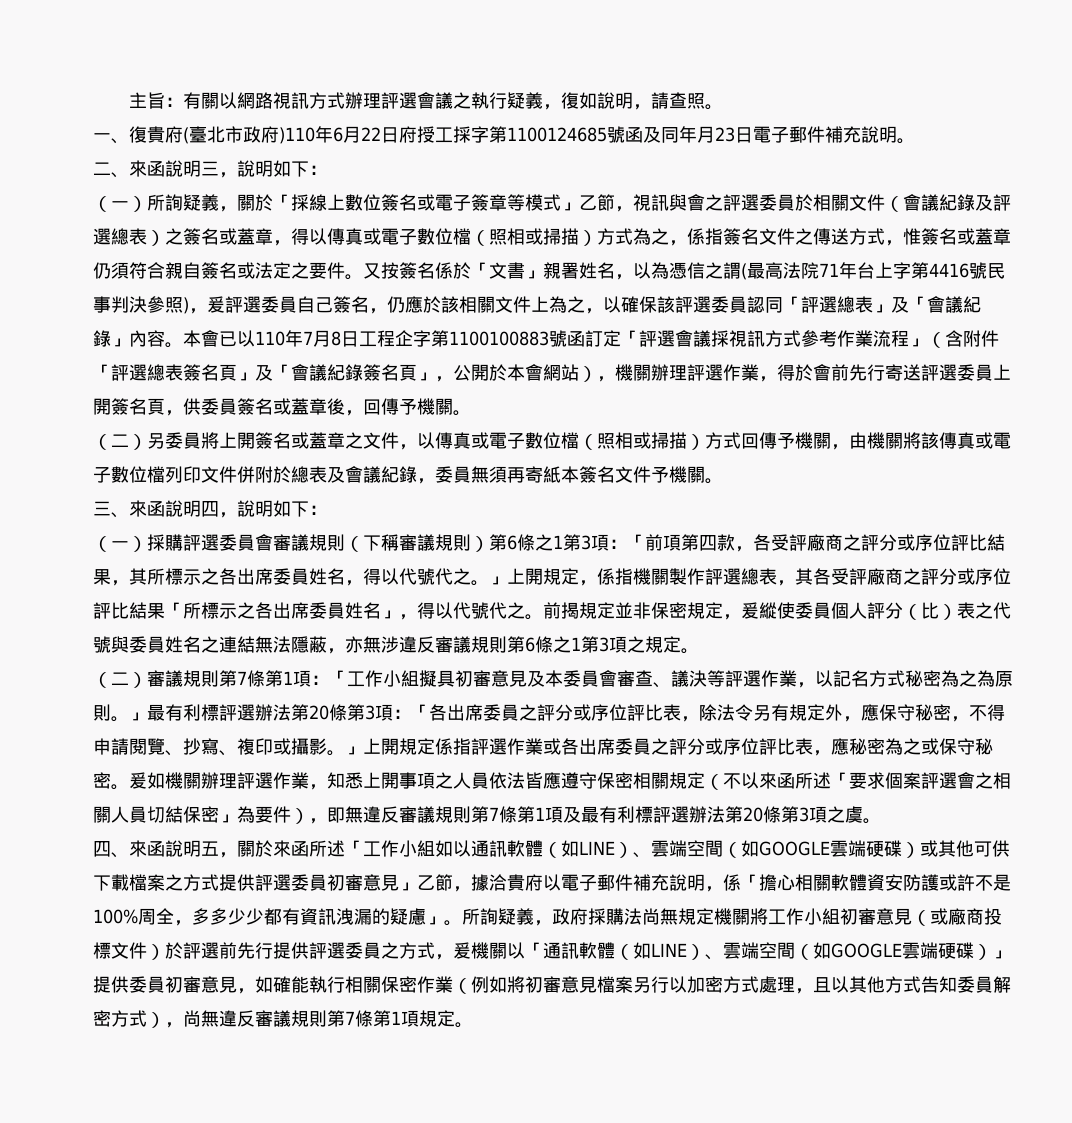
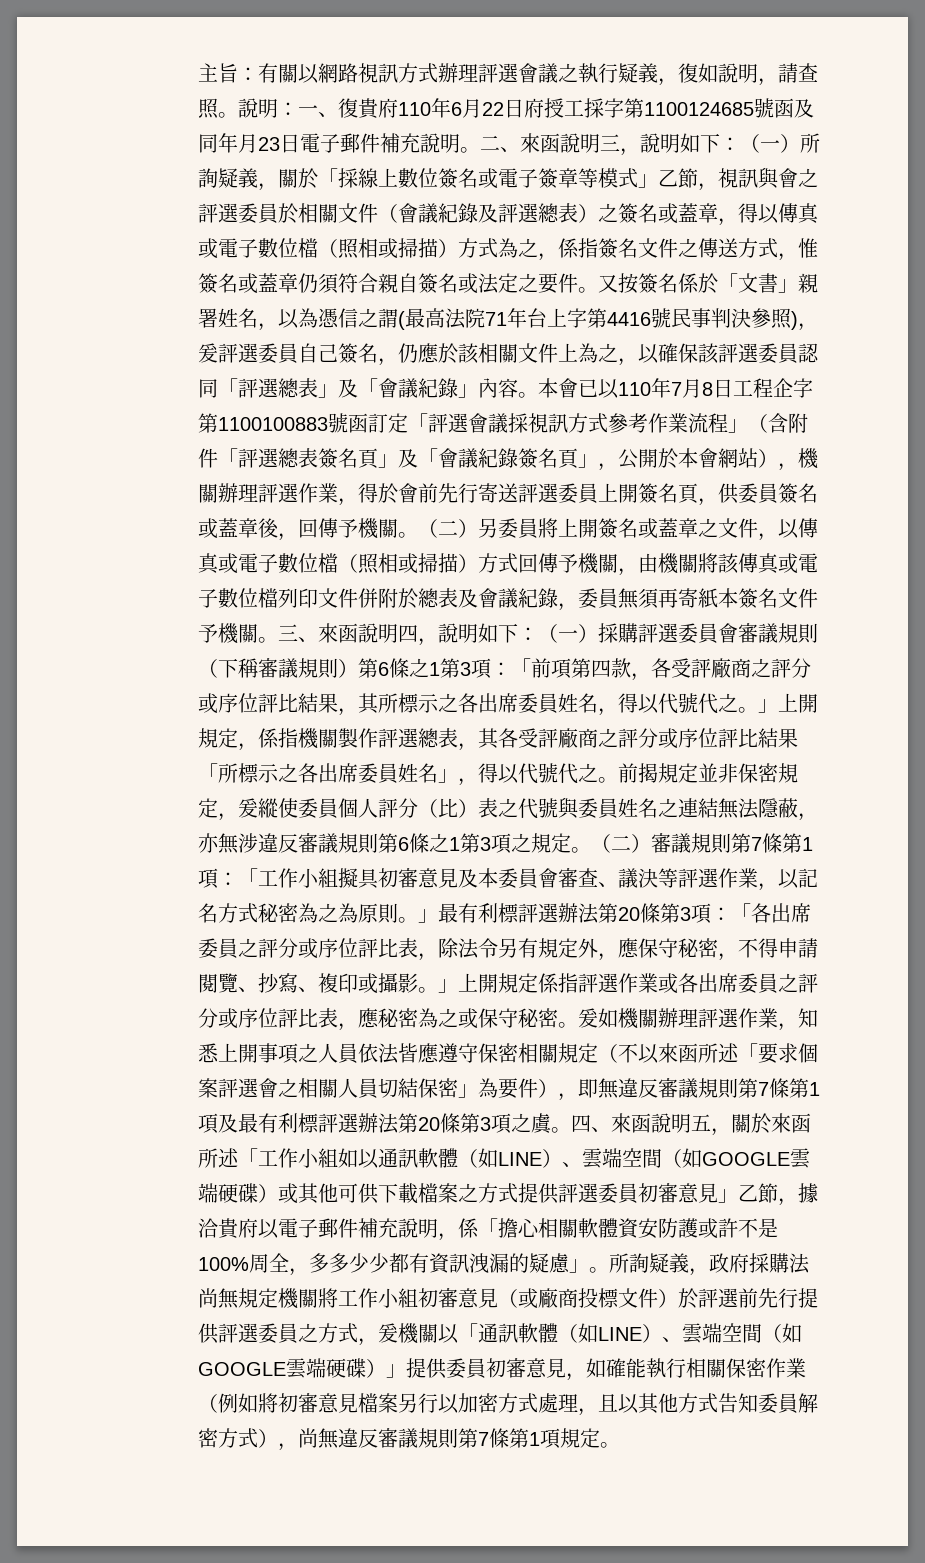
- 有關以網路視訊方式辦理評選會議之執行疑義，復如說明，請查照。
- 一、復貴府(臺北市政府)110年6月22日府授工採字第1100124685號函及同年月23日電子郵件補充說明。
- 二、來函說明三，說明如下：
- （一）所詢疑義，關於「採線上數位簽名或電子簽章等模式」乙節，視訊與會之評選委員於相關文件（會議紀錄及評選總表）之簽名或蓋章，得以傳真或電子數位檔（照相或掃描）方式為之，係指簽名文件之傳送方式，惟簽名或蓋章仍須符合親自簽名或法定之要件。
+ 有關以網路視訊方式辦理評選會議之執行疑義，復如說明，請查照。說明：一、復貴府110年6月22日府授工採字第1100124685號函及同年月23日電子郵件補充說明。二、來函說明三，說明如下：（一）所詢疑義，關於「採線上數位簽名或電子簽章等模式」乙節，視訊與會之評選委員於相關文件（會議紀錄及評選總表）之簽名或蓋章，得以傳真或電子數位檔（照相或掃描）方式為之，係指簽名文件之傳送方式，惟簽名或蓋章仍須符合親自簽名或法定之要件。
- 本會已以110年7月8日工程企字第1100100883號函訂定「評選會議採視訊方式參考作業流程」（含附件「評選總表簽名頁」及「會議紀錄簽名頁」，公開於本會網站），機關辦理評選作業，得於會前先行寄送評選委員上開簽名頁，供委員簽名或蓋章後，回傳予機關。
- （二）另委員將上開簽名或蓋章之文件，以傳真或電子數位檔（照相或掃描）方式回傳予機關，由機關將該傳真或電子數位檔列印文件併附於總表及會議紀錄，委員無須再寄紙本簽名文件予機關。
- 三、來函說明四，說明如下：
- （一）採購評選委員會審議規則（下稱審議規則）第6條之1第3項：
+ 本會已以110年7月8日工程企字第1100100883號函訂定「評選會議採視訊方式參考作業流程」（含附件「評選總表簽名頁」及「會議紀錄簽名頁」，公開於本會網站），機關辦理評選作業，得於會前先行寄送評選委員上開簽名頁，供委員簽名或蓋章後，回傳予機關。（二）另委員將上開簽名或蓋章之文件，以傳真或電子數位檔（照相或掃描）方式回傳予機關，由機關將該傳真或電子數位檔列印文件併附於總表及會議紀錄，委員無須再寄紙本簽名文件予機關。三、來函說明四，說明如下：（一）採購評選委員會審議規則（下稱審議規則）第6條之1第3項：
- 前揭規定並非保密規定，爰縱使委員個人評分（比）表之代號與委員姓名之連結無法隱蔽，亦無涉違反審議規則第6條之1第3項之規定。
- （二）審議規則第7條第1項：
+ 前揭規定並非保密規定，爰縱使委員個人評分（比）表之代號與委員姓名之連結無法隱蔽，亦無涉違反審議規則第6條之1第3項之規定。（二）審議規則第7條第1項：
- 爰如機關辦理評選作業，知悉上開事項之人員依法皆應遵守保密相關規定（不以來函所述「要求個案評選會之相關人員切結保密」為要件），即無違反審議規則第7條第1項及最有利標評選辦法第20條第3項之虞。
- 四、來函說明五，關於來函所述「工作小組如以通訊軟體（如LINE）、雲端空間（如GOOGLE雲端硬碟）或其他可供下載檔案之方式提供評選委員初審意見」乙節，據洽貴府以電子郵件補充說明，係「擔心相關軟體資安防護或許不是100%周全，多多少少都有資訊洩漏的疑慮」。
+ 爰如機關辦理評選作業，知悉上開事項之人員依法皆應遵守保密相關規定（不以來函所述「要求個案評選會之相關人員切結保密」為要件），即無違反審議規則第7條第1項及最有利標評選辦法第20條第3項之虞。四、來函說明五，關於來函所述「工作小組如以通訊軟體（如LINE）、雲端空間（如GOOGLE雲端硬碟）或其他可供下載檔案之方式提供評選委員初審意見」乙節，據洽貴府以電子郵件補充說明，係「擔心相關軟體資安防護或許不是100%周全，多多少少都有資訊洩漏的疑慮」。

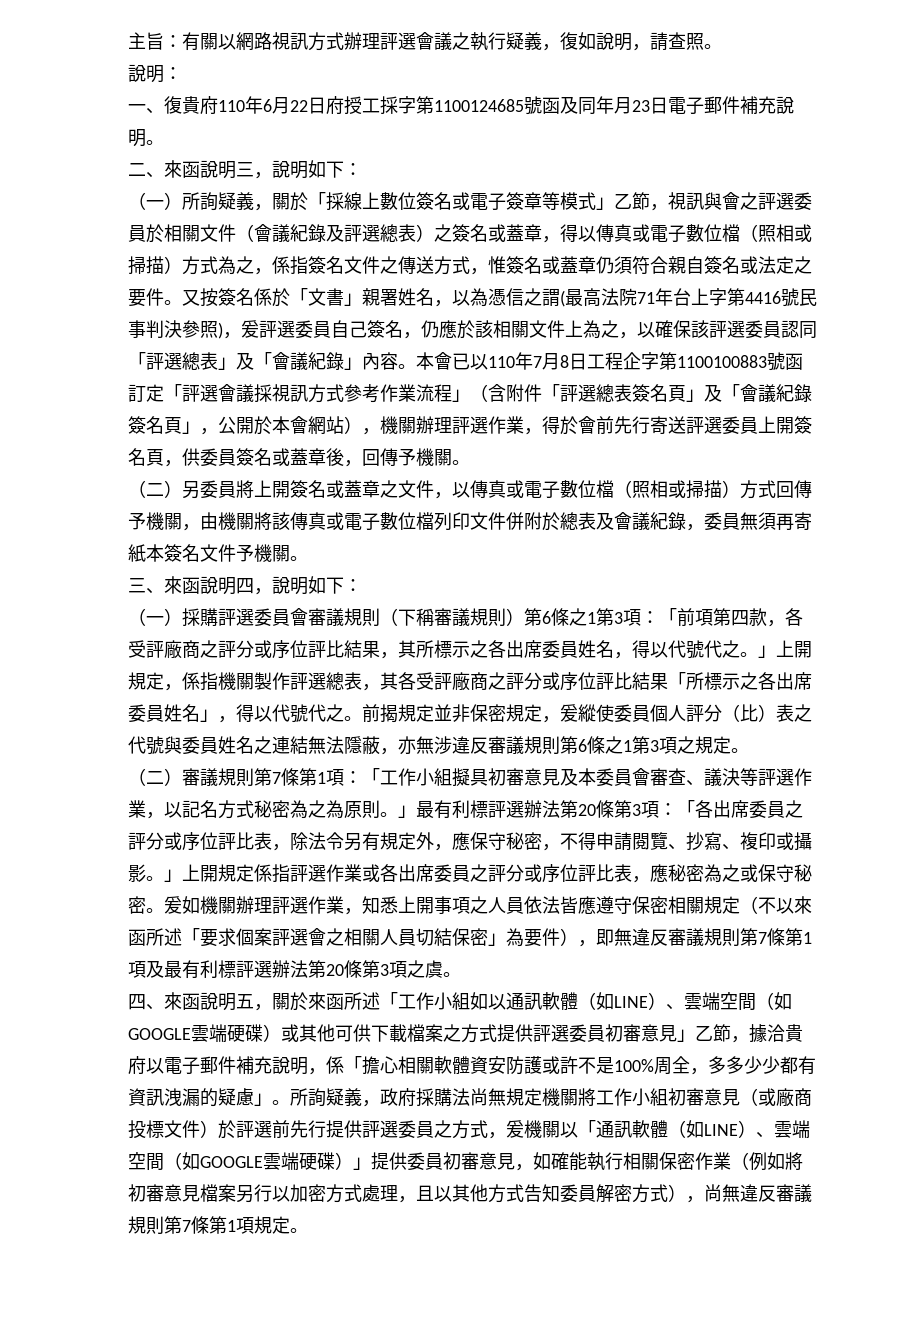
- 有關以網路視訊方式辦理評選會議之執行疑義，復如說明，請查照。說明：一、復貴府110年6月22日府授工採字第1100124685號函及同年月23日電子郵件補充說明。二、來函說明三，說明如下：（一）所詢疑義，關於「採線上數位簽名或電子簽章等模式」乙節，視訊與會之評選委員於相關文件（會議紀錄及評選總表）之簽名或蓋章，得以傳真或電子數位檔（照相或掃描）方式為之，係指簽名文件之傳送方式，惟簽名或蓋章仍須符合親自簽名或法定之要件。
+ 有關以網路視訊方式辦理評選會議之執行疑義，復如說明，請查照。
+ 說明：
+ 一、復貴府110年6月22日府授工採字第1100124685號函及同年月23日電子郵件補充說明。
+ 二、來函說明三，說明如下：
+ （一）所詢疑義，關於「採線上數位簽名或電子簽章等模式」乙節，視訊與會之評選委員於相關文件（會議紀錄及評選總表）之簽名或蓋章，得以傳真或電子數位檔（照相或掃描）方式為之，係指簽名文件之傳送方式，惟簽名或蓋章仍須符合親自簽名或法定之要件。
- 本會已以110年7月8日工程企字第1100100883號函訂定「評選會議採視訊方式參考作業流程」（含附件「評選總表簽名頁」及「會議紀錄簽名頁」，公開於本會網站），機關辦理評選作業，得於會前先行寄送評選委員上開簽名頁，供委員簽名或蓋章後，回傳予機關。（二）另委員將上開簽名或蓋章之文件，以傳真或電子數位檔（照相或掃描）方式回傳予機關，由機關將該傳真或電子數位檔列印文件併附於總表及會議紀錄，委員無須再寄紙本簽名文件予機關。三、來函說明四，說明如下：（一）採購評選委員會審議規則（下稱審議規則）第6條之1第3項：
+ 本會已以110年7月8日工程企字第1100100883號函訂定「評選會議採視訊方式參考作業流程」（含附件「評選總表簽名頁」及「會議紀錄簽名頁」，公開於本會網站），機關辦理評選作業，得於會前先行寄送評選委員上開簽名頁，供委員簽名或蓋章後，回傳予機關。
+ （二）另委員將上開簽名或蓋章之文件，以傳真或電子數位檔（照相或掃描）方式回傳予機關，由機關將該傳真或電子數位檔列印文件併附於總表及會議紀錄，委員無須再寄紙本簽名文件予機關。
+ 三、來函說明四，說明如下：
+ （一）採購評選委員會審議規則（下稱審議規則）第6條之1第3項：
- 前揭規定並非保密規定，爰縱使委員個人評分（比）表之代號與委員姓名之連結無法隱蔽，亦無涉違反審議規則第6條之1第3項之規定。（二）審議規則第7條第1項：
+ 前揭規定並非保密規定，爰縱使委員個人評分（比）表之代號與委員姓名之連結無法隱蔽，亦無涉違反審議規則第6條之1第3項之規定。
+ （二）審議規則第7條第1項：
- 爰如機關辦理評選作業，知悉上開事項之人員依法皆應遵守保密相關規定（不以來函所述「要求個案評選會之相關人員切結保密」為要件），即無違反審議規則第7條第1項及最有利標評選辦法第20條第3項之虞。四、來函說明五，關於來函所述「工作小組如以通訊軟體（如LINE）、雲端空間（如GOOGLE雲端硬碟）或其他可供下載檔案之方式提供評選委員初審意見」乙節，據洽貴府以電子郵件補充說明，係「擔心相關軟體資安防護或許不是100%周全，多多少少都有資訊洩漏的疑慮」。
+ 爰如機關辦理評選作業，知悉上開事項之人員依法皆應遵守保密相關規定（不以來函所述「要求個案評選會之相關人員切結保密」為要件），即無違反審議規則第7條第1項及最有利標評選辦法第20條第3項之虞。
+ 四、來函說明五，關於來函所述「工作小組如以通訊軟體（如LINE）、雲端空間（如GOOGLE雲端硬碟）或其他可供下載檔案之方式提供評選委員初審意見」乙節，據洽貴府以電子郵件補充說明，係「擔心相關軟體資安防護或許不是100%周全，多多少少都有資訊洩漏的疑慮」。

